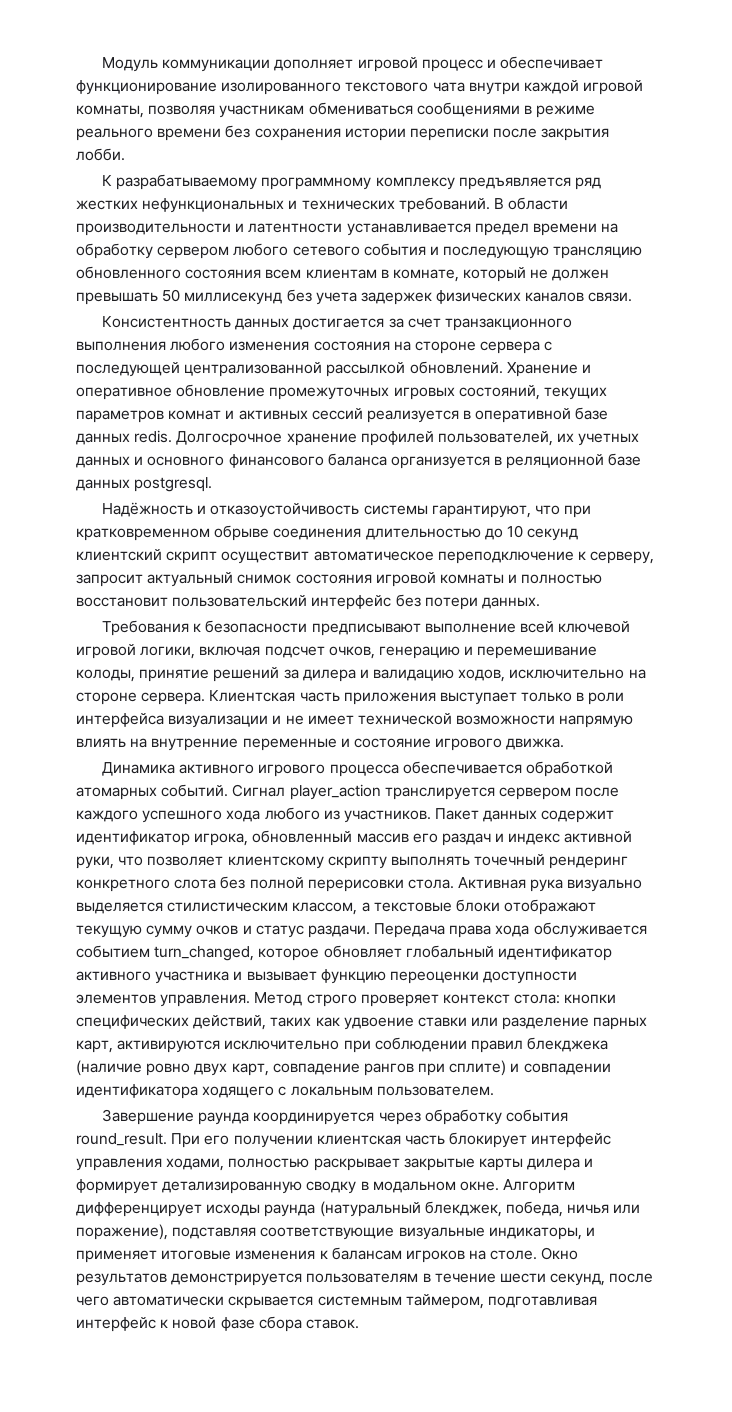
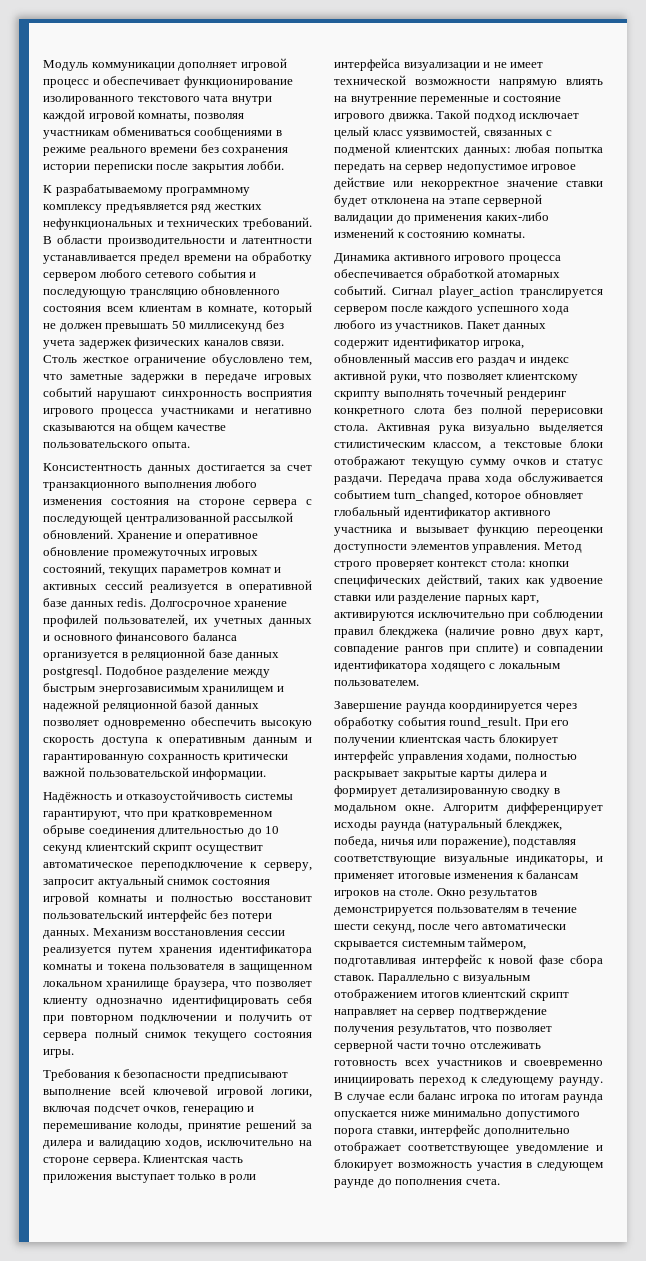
+ Столь жесткое ограничение обусловлено тем, что заметные задержки в передаче игровых событий нарушают синхронность восприятия игрового процесса участниками и негативно сказываются на общем качестве пользовательского опыта.
+ Подобное разделение между быстрым энергозависимым хранилищем и надежной реляционной базой данных позволяет одновременно обеспечить высокую скорость доступа к оперативным данным и гарантированную сохранность критически важной пользовательской информации.
+ Механизм восстановления сессии реализуется путем хранения идентификатора комнаты и токена пользователя в защищенном локальном хранилище браузера, что позволяет клиенту однозначно идентифицировать себя при повторном подключении и получить от сервера полный снимок текущего состояния игры.
+ Такой подход исключает целый класс уязвимостей, связанных с подменой клиентских данных: любая попытка передать на сервер недопустимое игровое действие или некорректное значение ставки будет отклонена на этапе серверной валидации до применения каких-либо изменений к состоянию комнаты.
+ Параллельно с визуальным отображением итогов клиентский скрипт направляет на сервер подтверждение получения результатов, что позволяет серверной части точно отслеживать готовность всех участников и своевременно инициировать переход к следующему раунду. В случае если баланс игрока по итогам раунда опускается ниже минимально допустимого порога ставки, интерфейс дополнительно отображает соответствующее уведомление и блокирует возможность участия в следующем раунде до пополнения счета.

